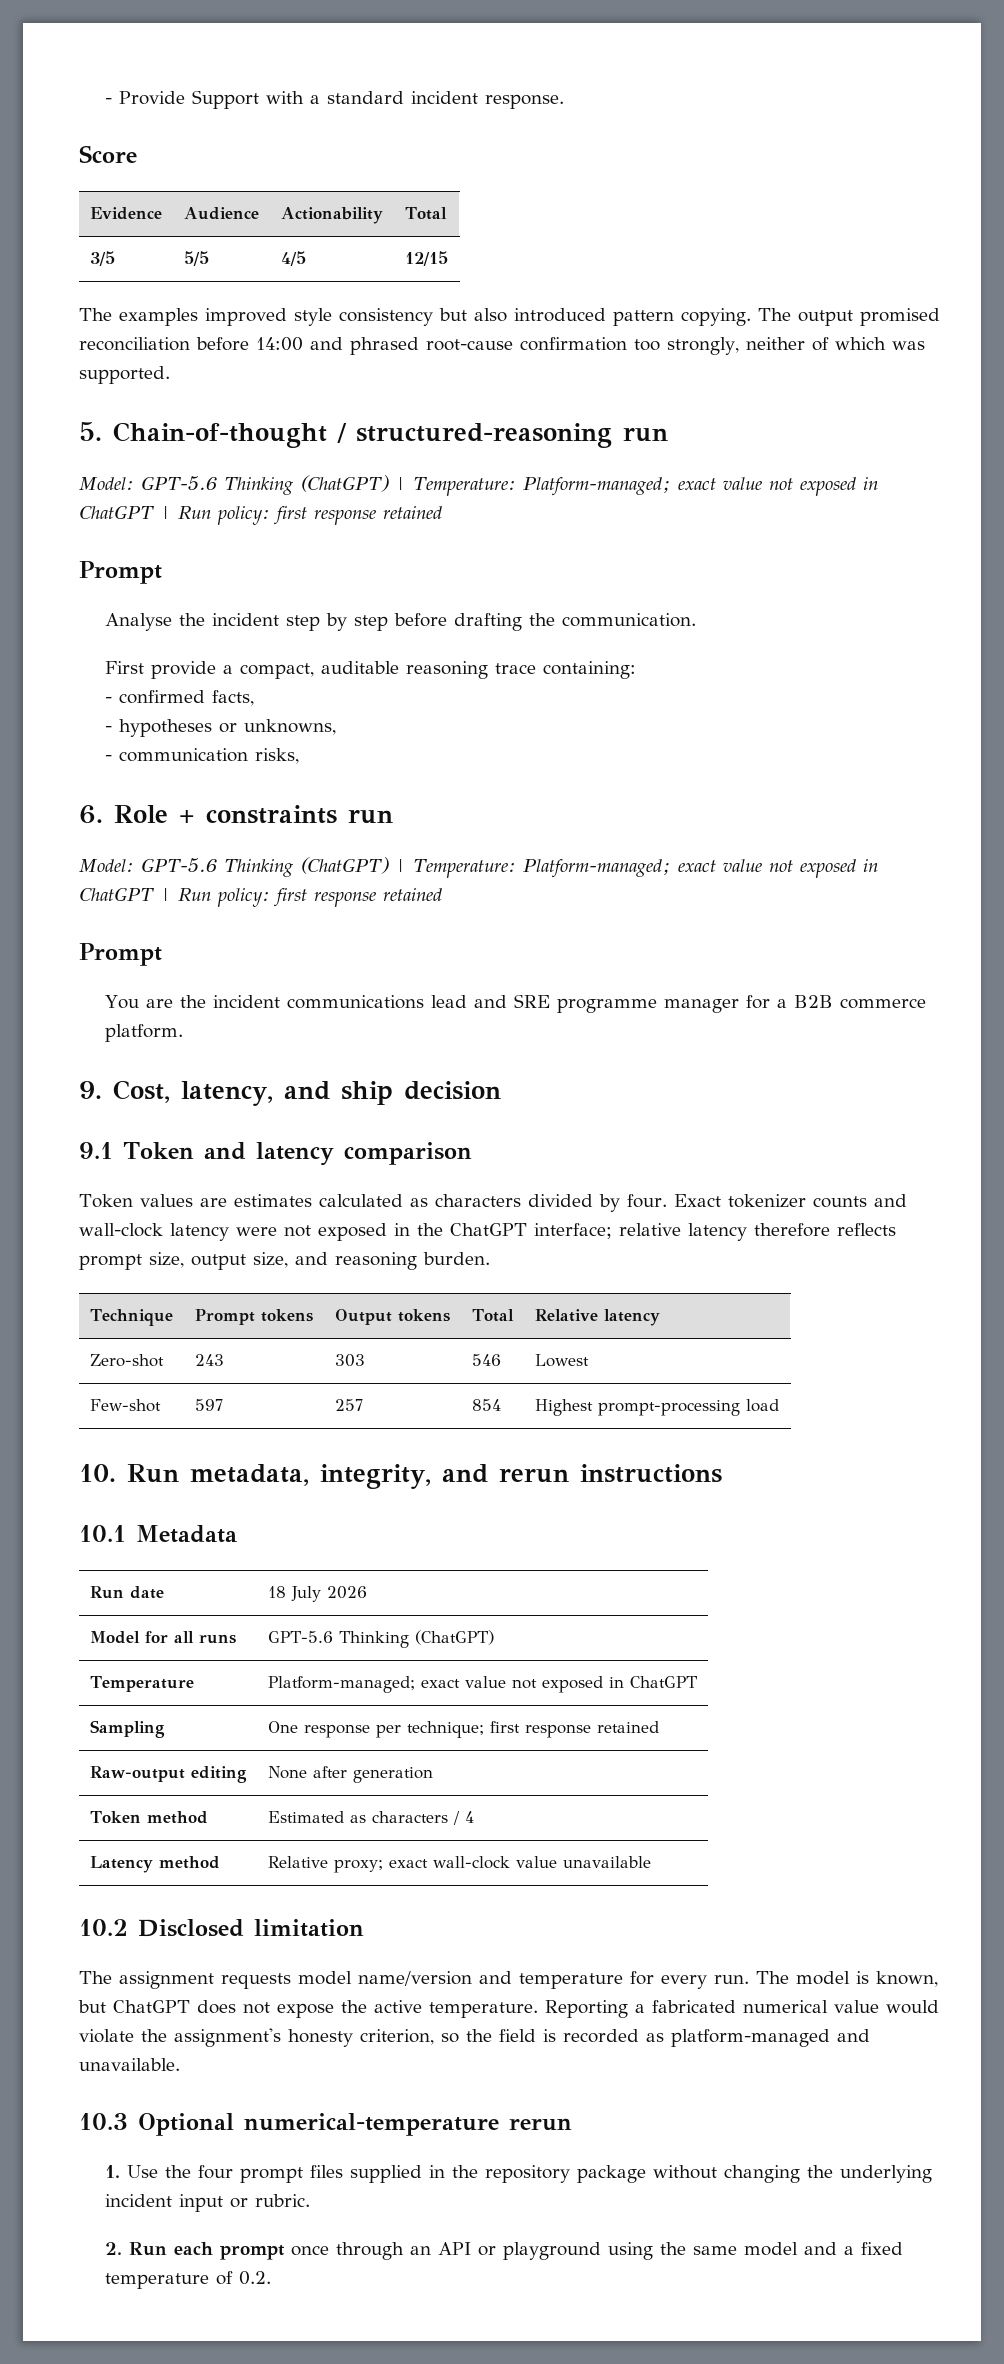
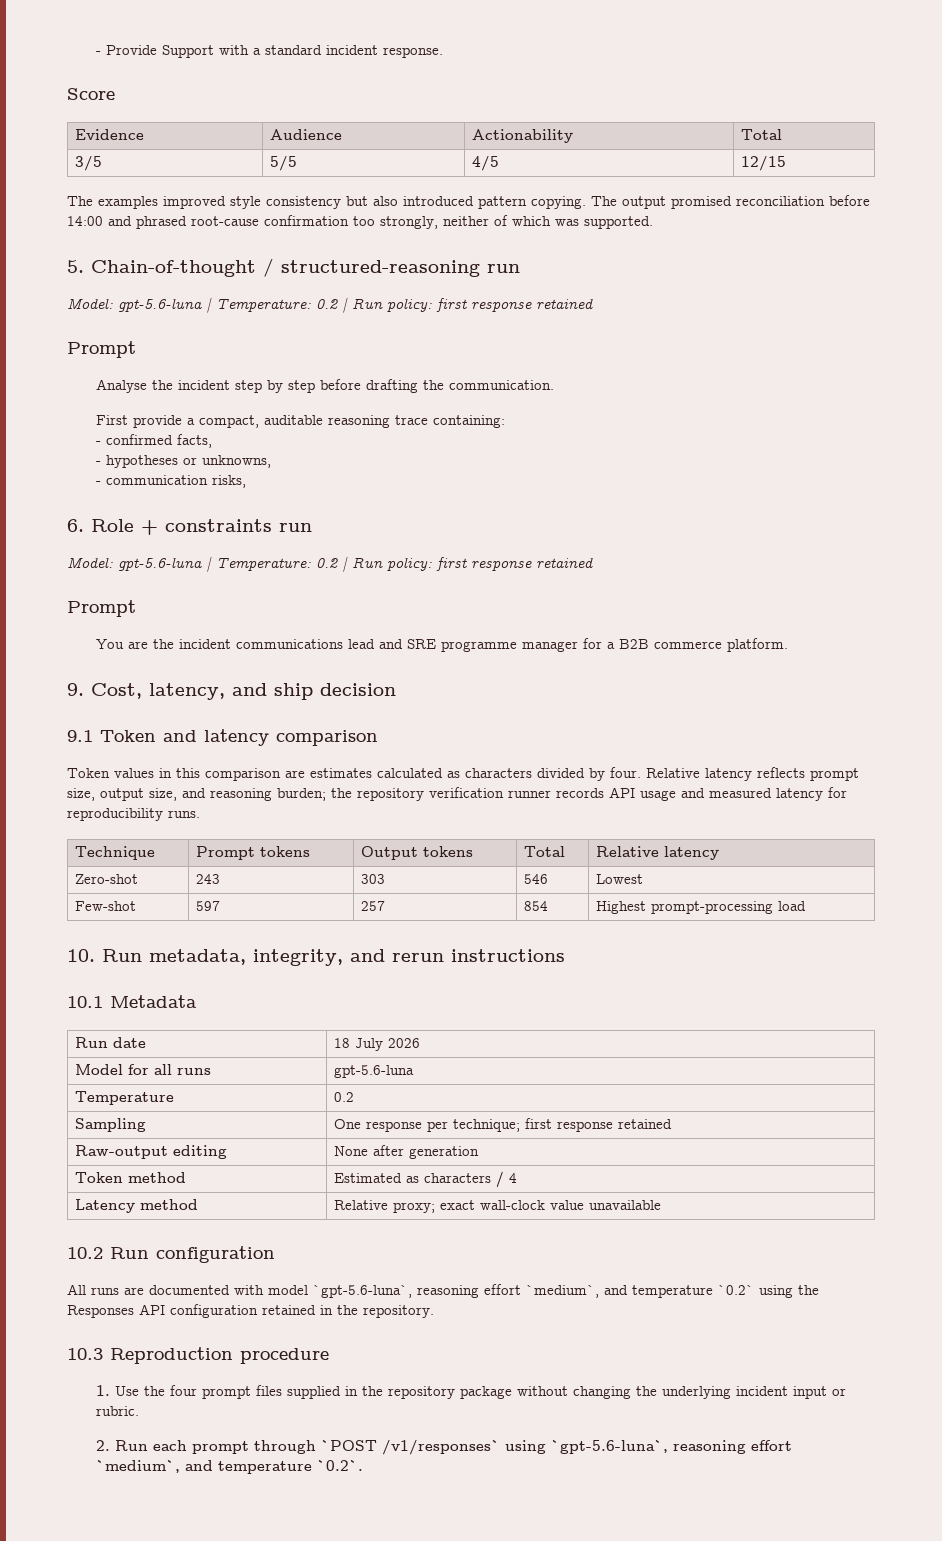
  5. Chain-of-thought / structured-reasoning run
- Model: GPT-5.6 Thinking (ChatGPT) | Temperature: Platform-managed; exact value not exposed in ChatGPT | Run policy: first response retained
+ Model: gpt-5.6-luna | Temperature: 0.2 | Run policy: first response retained
  6. Role + constraints run
- Model: GPT-5.6 Thinking (ChatGPT) | Temperature: Platform-managed; exact value not exposed in ChatGPT | Run policy: first response retained
+ Model: gpt-5.6-luna | Temperature: 0.2 | Run policy: first response retained
- Token values are estimates calculated as characters divided by four.
+ Token values in this comparison are estimates calculated as characters divided by four.
- Exact tokenizer counts and wall-clock latency were not exposed in the ChatGPT interface; relative latency therefore reflects prompt size, output size, and reasoning burden.
+ Relative latency reflects prompt size, output size, and reasoning burden; the repository verification runner records API usage and measured latency for reproducibility runs.
- Model for all runs | GPT-5.6 Thinking (ChatGPT)
- Temperature | Platform-managed; exact value not exposed in ChatGPT
+ Model for all runs | gpt-5.6-luna
+ Temperature | 0.2
- 10.2 Disclosed limitation
- The assignment requests model name/version and temperature for every run. The model is known, but ChatGPT does not expose the active temperature. Reporting a fabricated numerical value would violate the assignment's honesty criterion, so the field is recorded as platform-managed and unavailable.
- 10.3 Optional numerical-temperature rerun
+ 10.2 Run configuration
+ All runs are documented with model `gpt-5.6-luna`, reasoning effort `medium`, and temperature `0.2` using the Responses API configuration retained in the repository.
+ 10.3 Reproduction procedure
- 2. Run each prompt once through an API or playground using the same model and a fixed temperature of 0.2.
+ 2. Run each prompt through `POST /v1/responses` using `gpt-5.6-luna`, reasoning effort `medium`, and temperature `0.2`.

